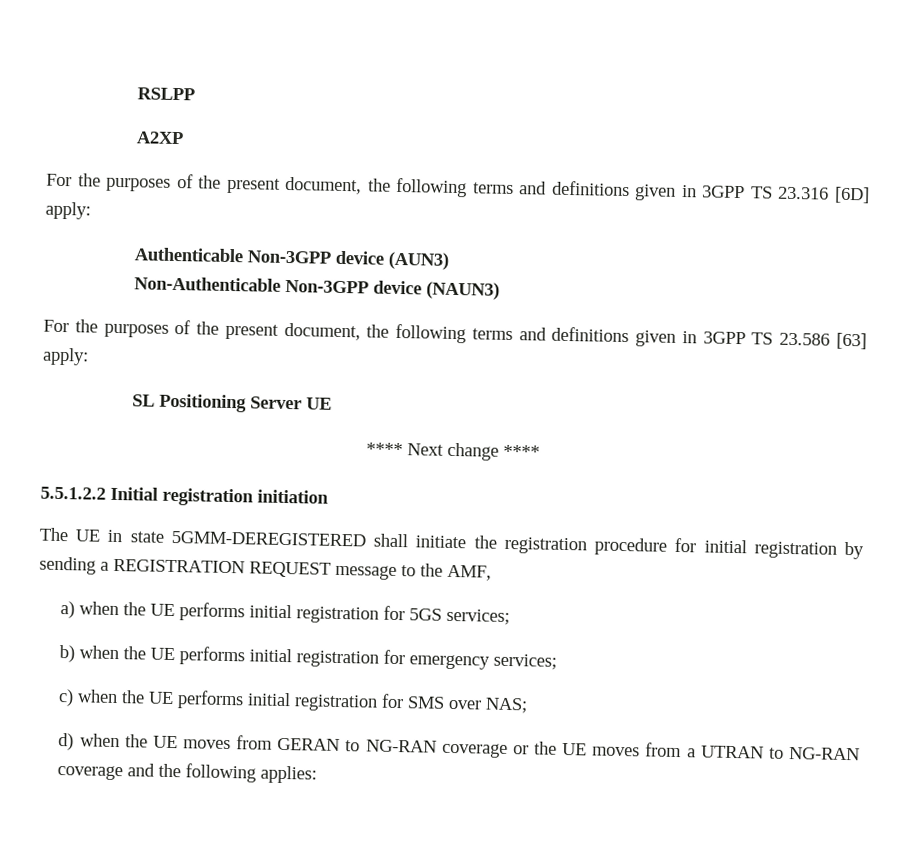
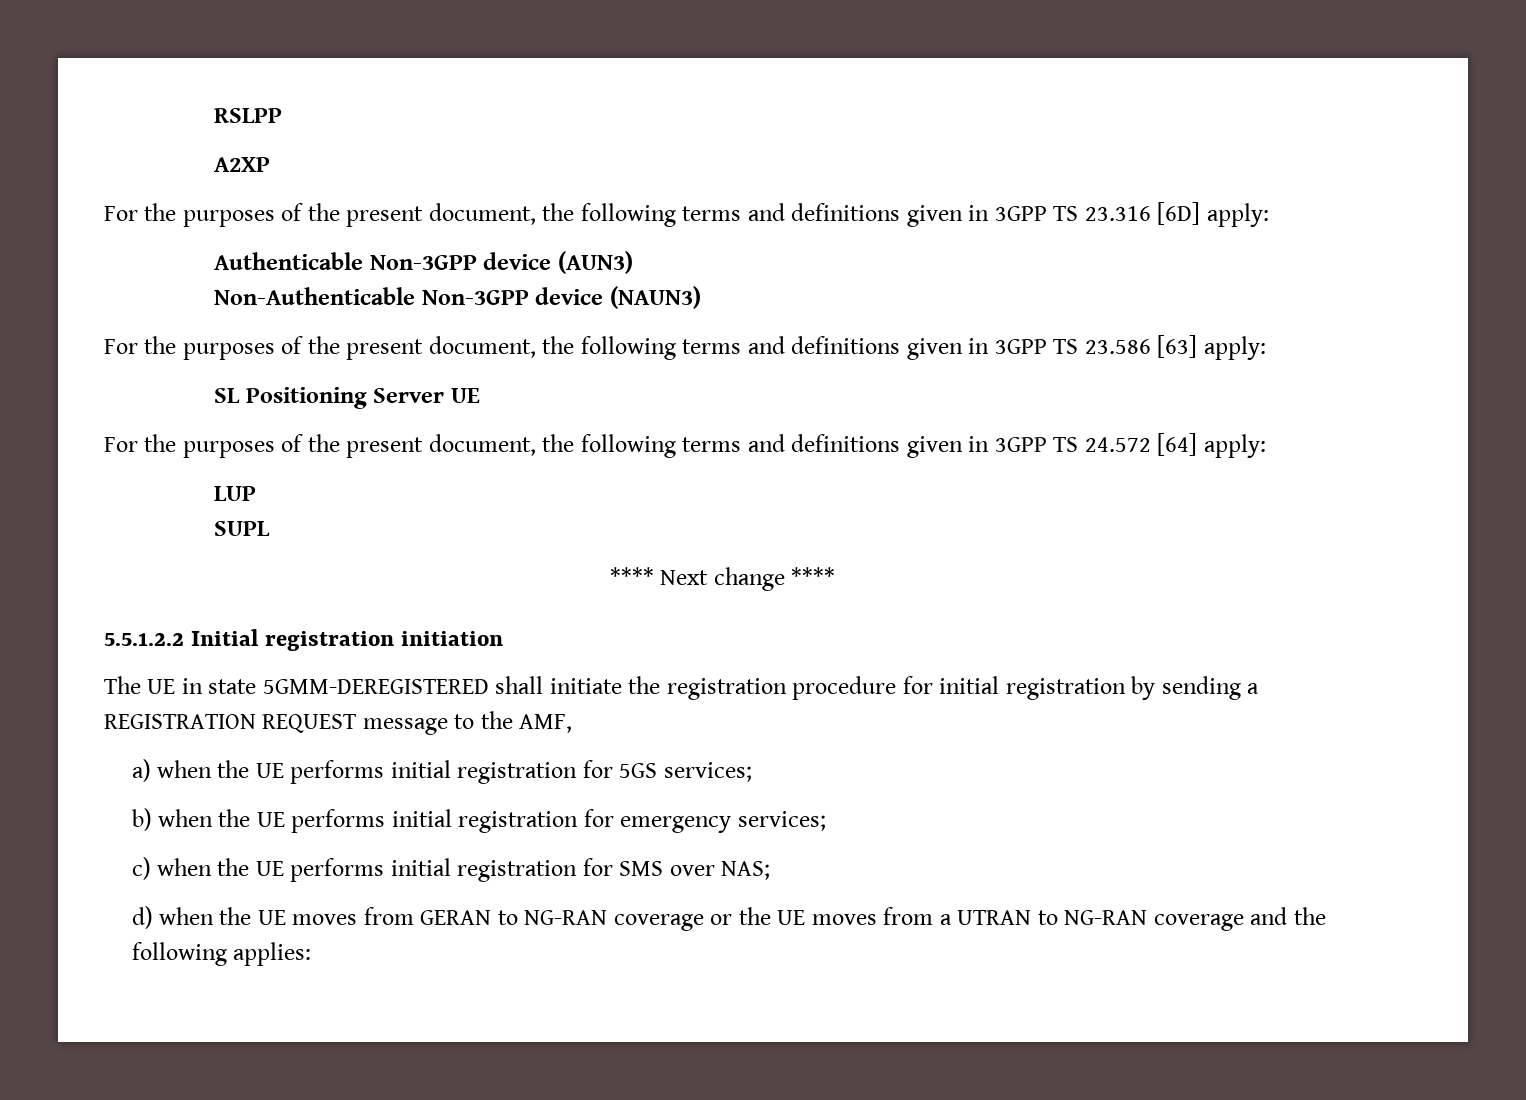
+ For the purposes of the present document, the following terms and definitions given in 3GPP TS 24.572 [64] apply:
+ LUP
+ SUPL

